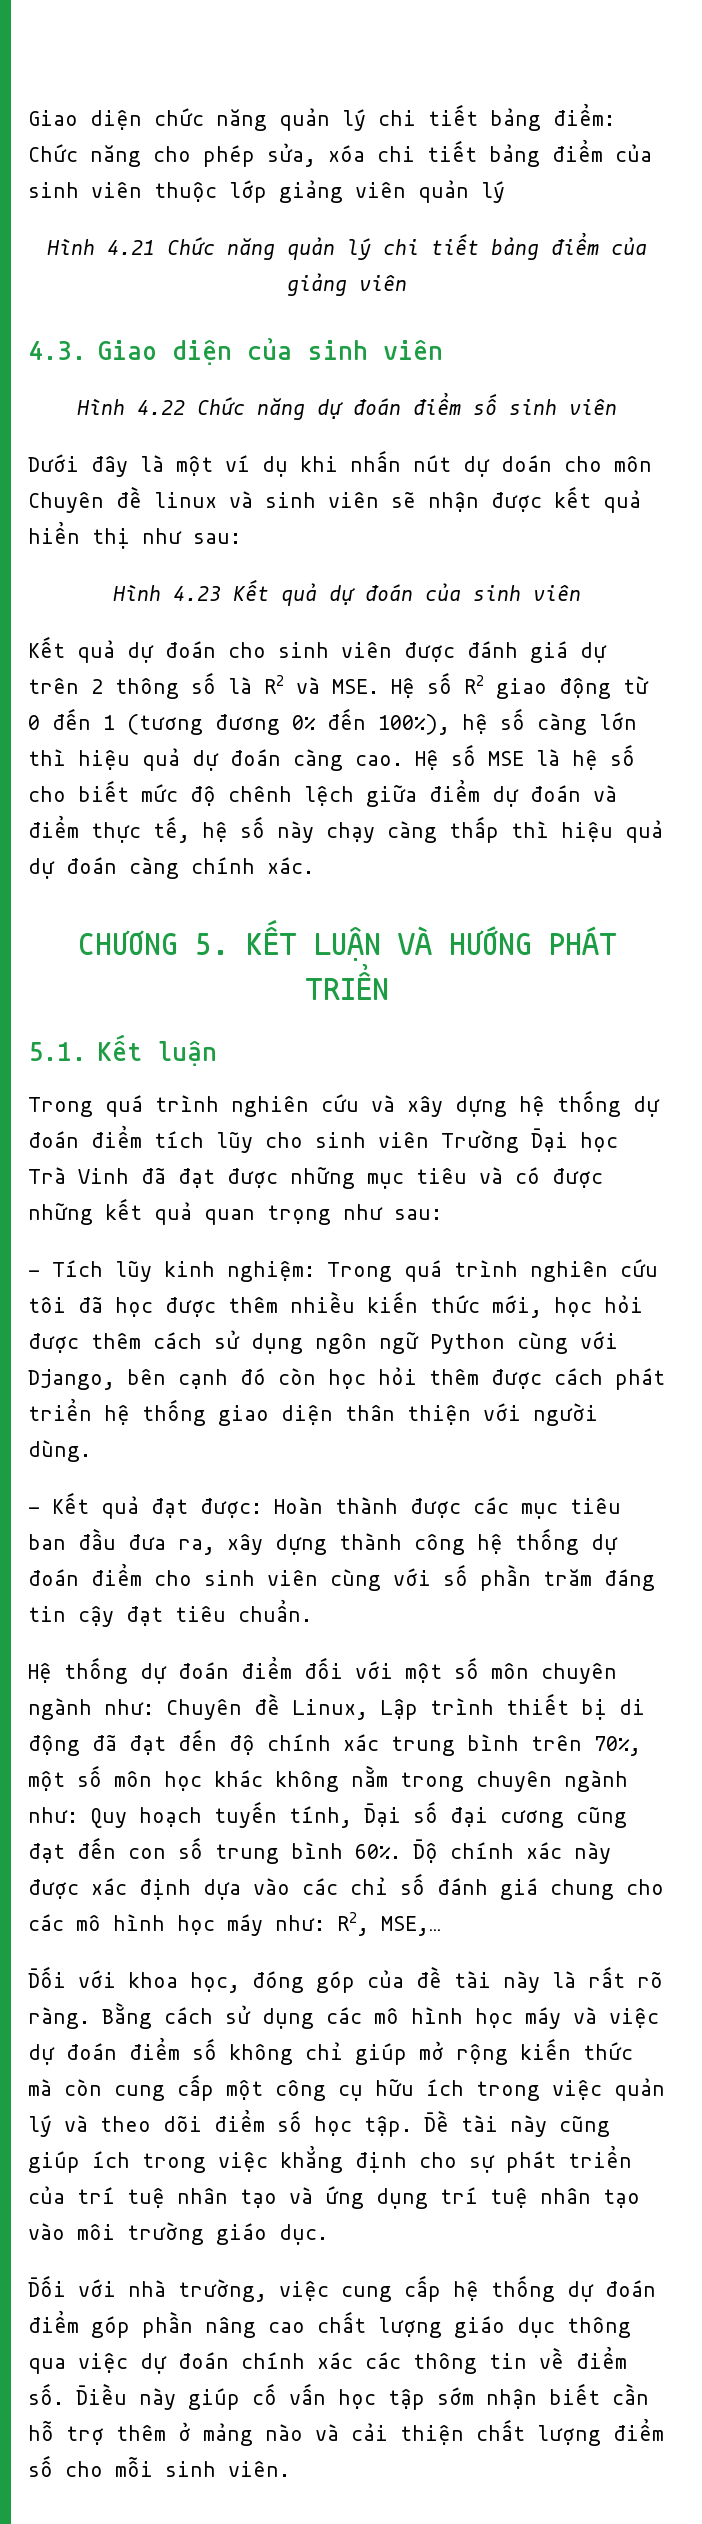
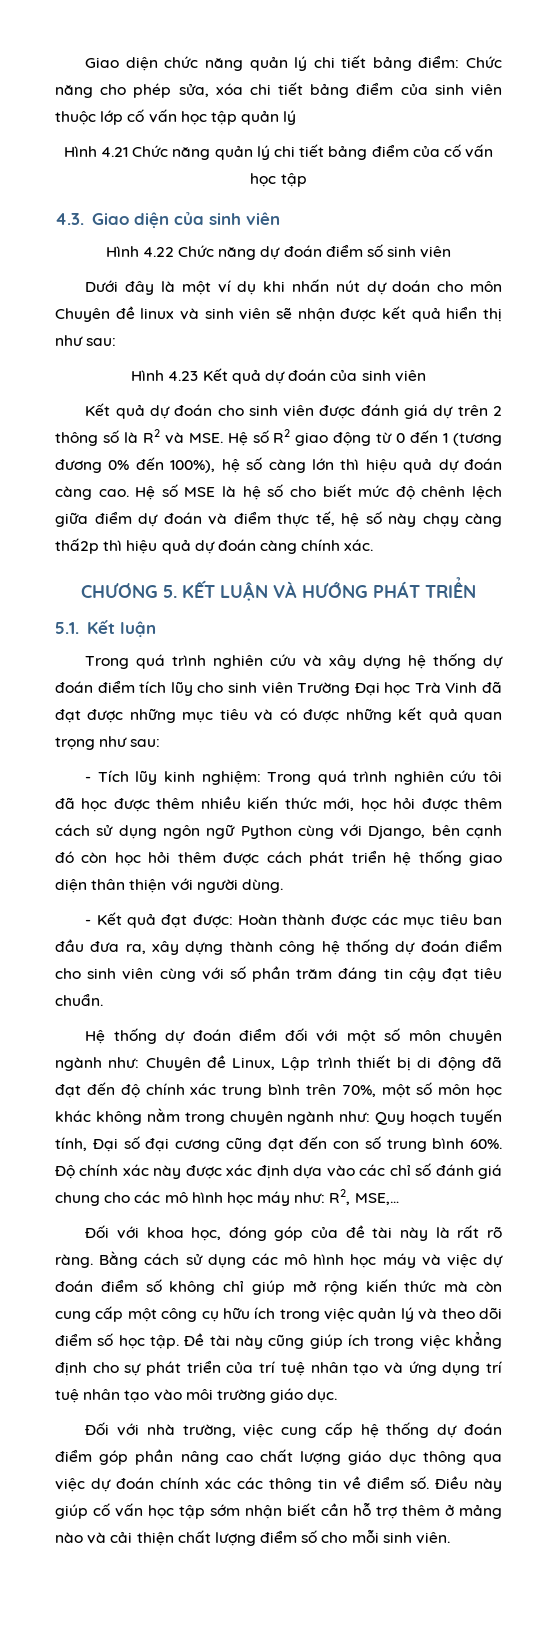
- Giao diện chức năng quản lý chi tiết bảng điểm: Chức năng cho phép sửa, xóa chi tiết bảng điểm của sinh viên thuộc lớp giảng viên quản lý
+ Giao diện chức năng quản lý chi tiết bảng điểm: Chức năng cho phép sửa, xóa chi tiết bảng điểm của sinh viên thuộc lớp cố vấn học tập quản lý
- Hình 4.21 Chức năng quản lý chi tiết bảng điểm của giảng viên
+ Hình 4.21 Chức năng quản lý chi tiết bảng điểm của cố vấn học tập
- Hệ số MSE là hệ số cho biết mức độ chênh lệch giữa điểm dự đoán và điểm thực tế, hệ số này chạy càng thấp thì hiệu quả dự đoán càng chính xác.
+ Hệ số MSE là hệ số cho biết mức độ chênh lệch giữa điểm dự đoán và điểm thực tế, hệ số này chạy càng thấ2p thì hiệu quả dự đoán càng chính xác.

